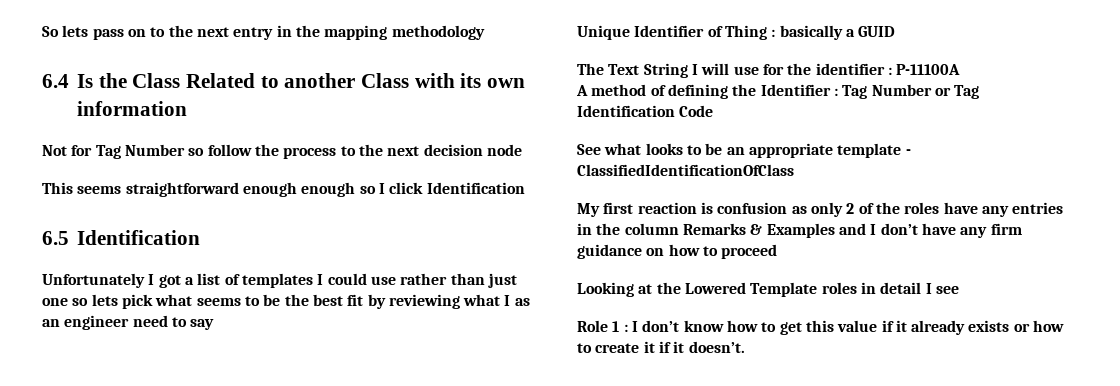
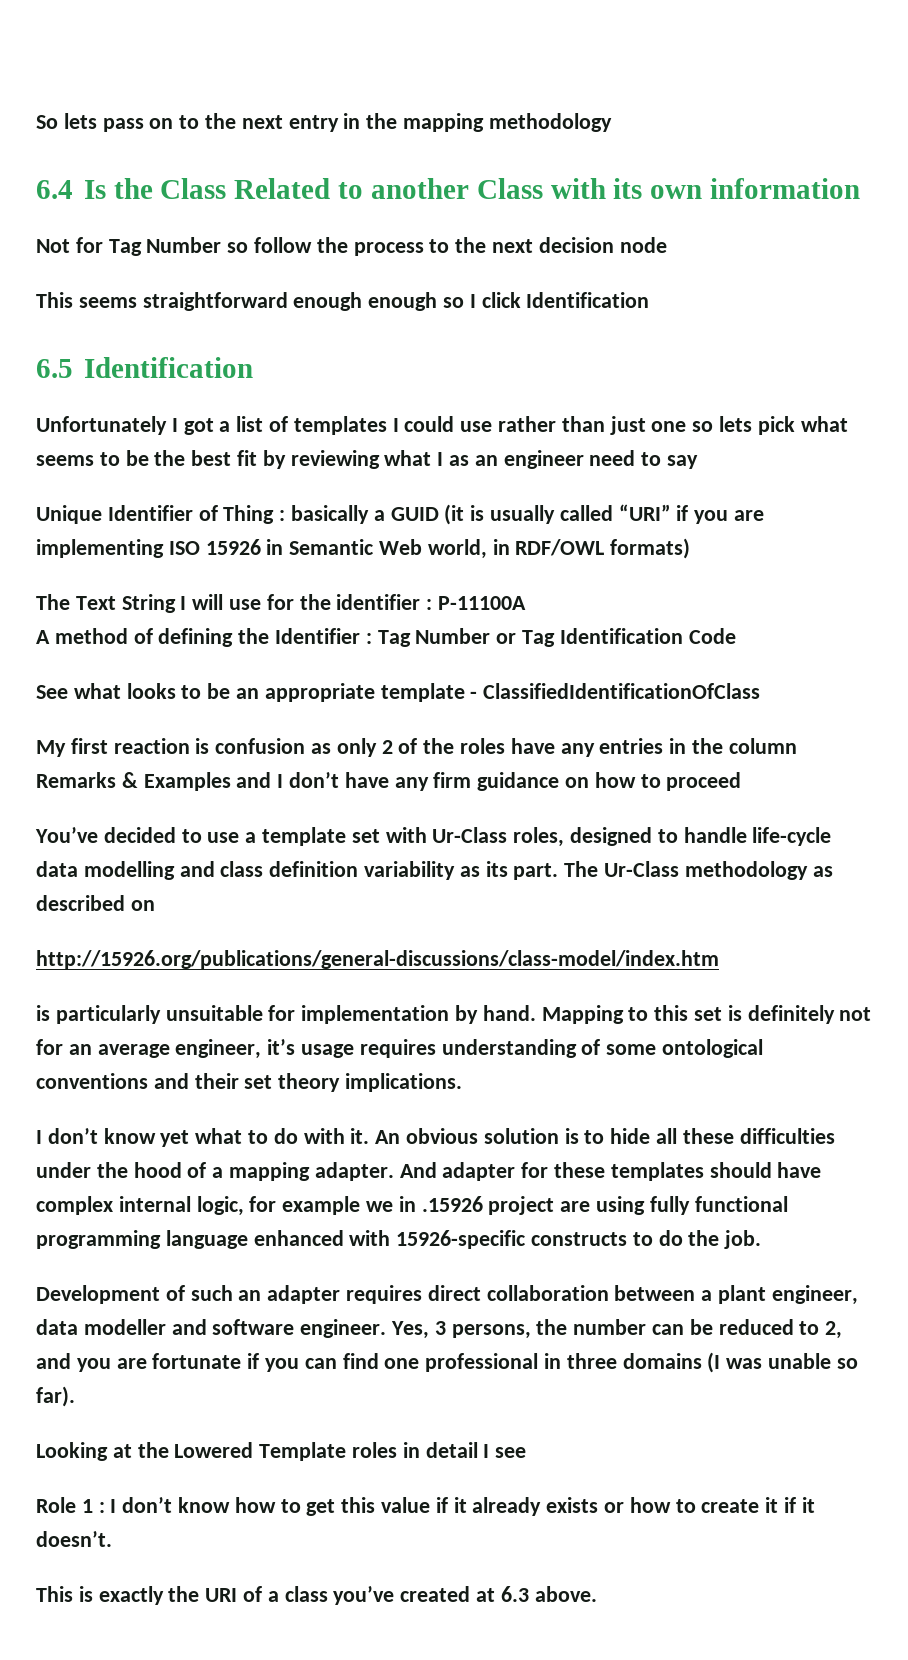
- Unique Identifier of Thing : basically a GUID
+ Unique Identifier of Thing : basically a GUID (it is usually called “URI” if you are implementing ISO 15926 in Semantic Web world, in RDF/OWL formats)
+ You’ve decided to use a template set with Ur-Class roles, designed to handle life-cycle data modelling and class definition variability as its part. The Ur-Class methodology as described on
+ http://15926.org/publications/general-discussions/class-model/index.htm
+ is particularly unsuitable for implementation by hand. Mapping to this set is definitely not for an average engineer, it’s usage requires understanding of some ontological conventions and their set theory implications.
+ I don’t know yet what to do with it. An obvious solution is to hide all these difficulties under the hood of a mapping adapter. And adapter for these templates should have complex internal logic, for example we in .15926 project are using fully functional programming language enhanced with 15926-specific constructs to do the job.
+ Development of such an adapter requires direct collaboration between a plant engineer, data modeller and software engineer. Yes, 3 persons, the number can be reduced to 2, and you are fortunate if you can find one professional in three domains (I was unable so far).
+ This is exactly the URI of a class you’ve created at 6.3 above.

